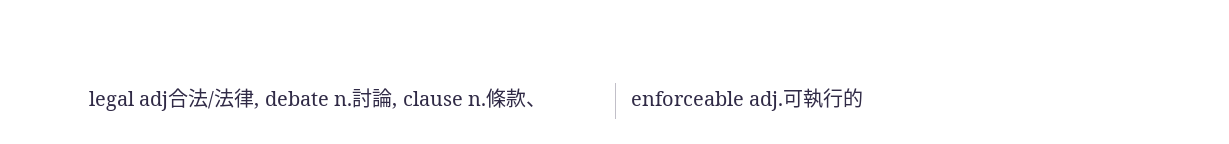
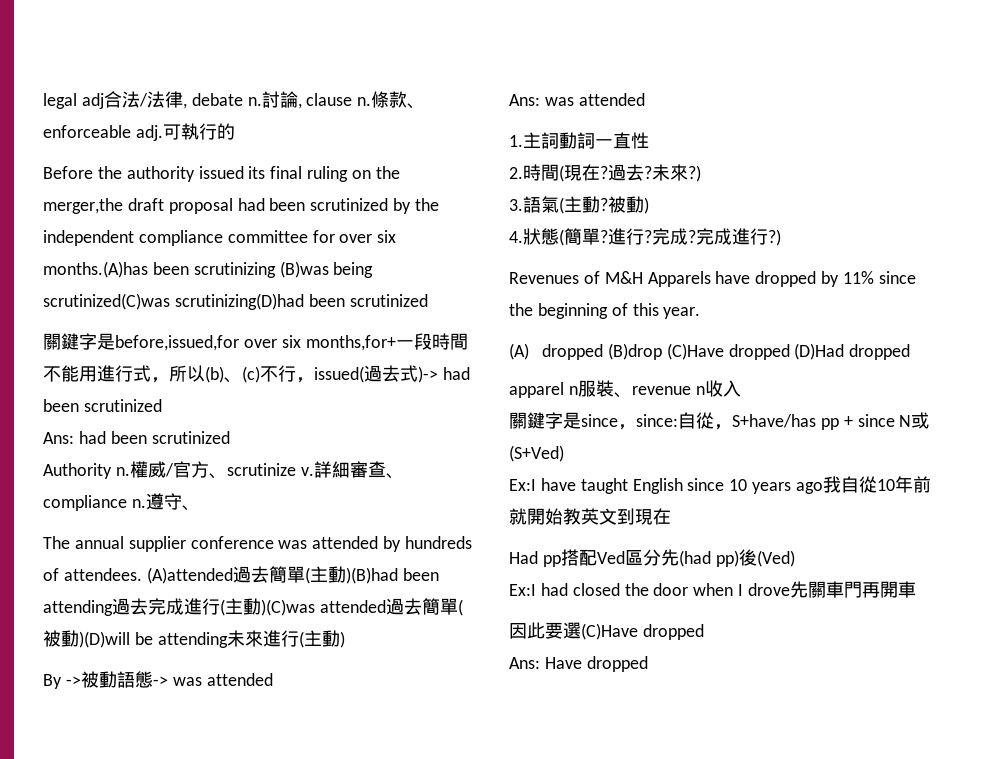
+ Before the authority issued its final ruling on the merger,the draft proposal had been scrutinized by the independent compliance committee for over six months.(A)has been scrutinizing (B)was being scrutinized(C)was scrutinizing(D)had been scrutinized
+ 關鍵字是before,issued,for over six months,for+一段時間不能用進行式，所以(b)、(c)不行，issued(過去式)-> had been scrutinized
+ Ans: had been scrutinized
+ Authority n.權威/官方、scrutinize v.詳細審查、compliance n.遵守、
+ The annual supplier conference was attended by hundreds of attendees. (A)attended過去簡單(主動)(B)had been attending過去完成進行(主動)(C)was attended過去簡單(被動)(D)will be attending未來進行(主動)
+ By ->被動語態-> was attended
+ Ans: was attended
+ 1.主詞動詞一直性
+ 2.時間(現在?過去?未來?)
+ 3.語氣(主動?被動)
+ 4.狀態(簡單?進行?完成?完成進行?)
+ Revenues of M&H Apparels have dropped by 11% since the beginning of this year.
+ (A) dropped (B)drop (C)Have dropped (D)Had dropped
+ apparel n服裝、revenue n收入
+ 關鍵字是since，since:自從，S+have/has pp + since N或(S+Ved)
+ Ex:I have taught English since 10 years ago我自從10年前就開始教英文到現在
+ Had pp搭配Ved區分先(had pp)後(Ved)
+ Ex:I had closed the door when I drove先關車門再開車
+ 因此要選(C)Have dropped
+ Ans: Have dropped

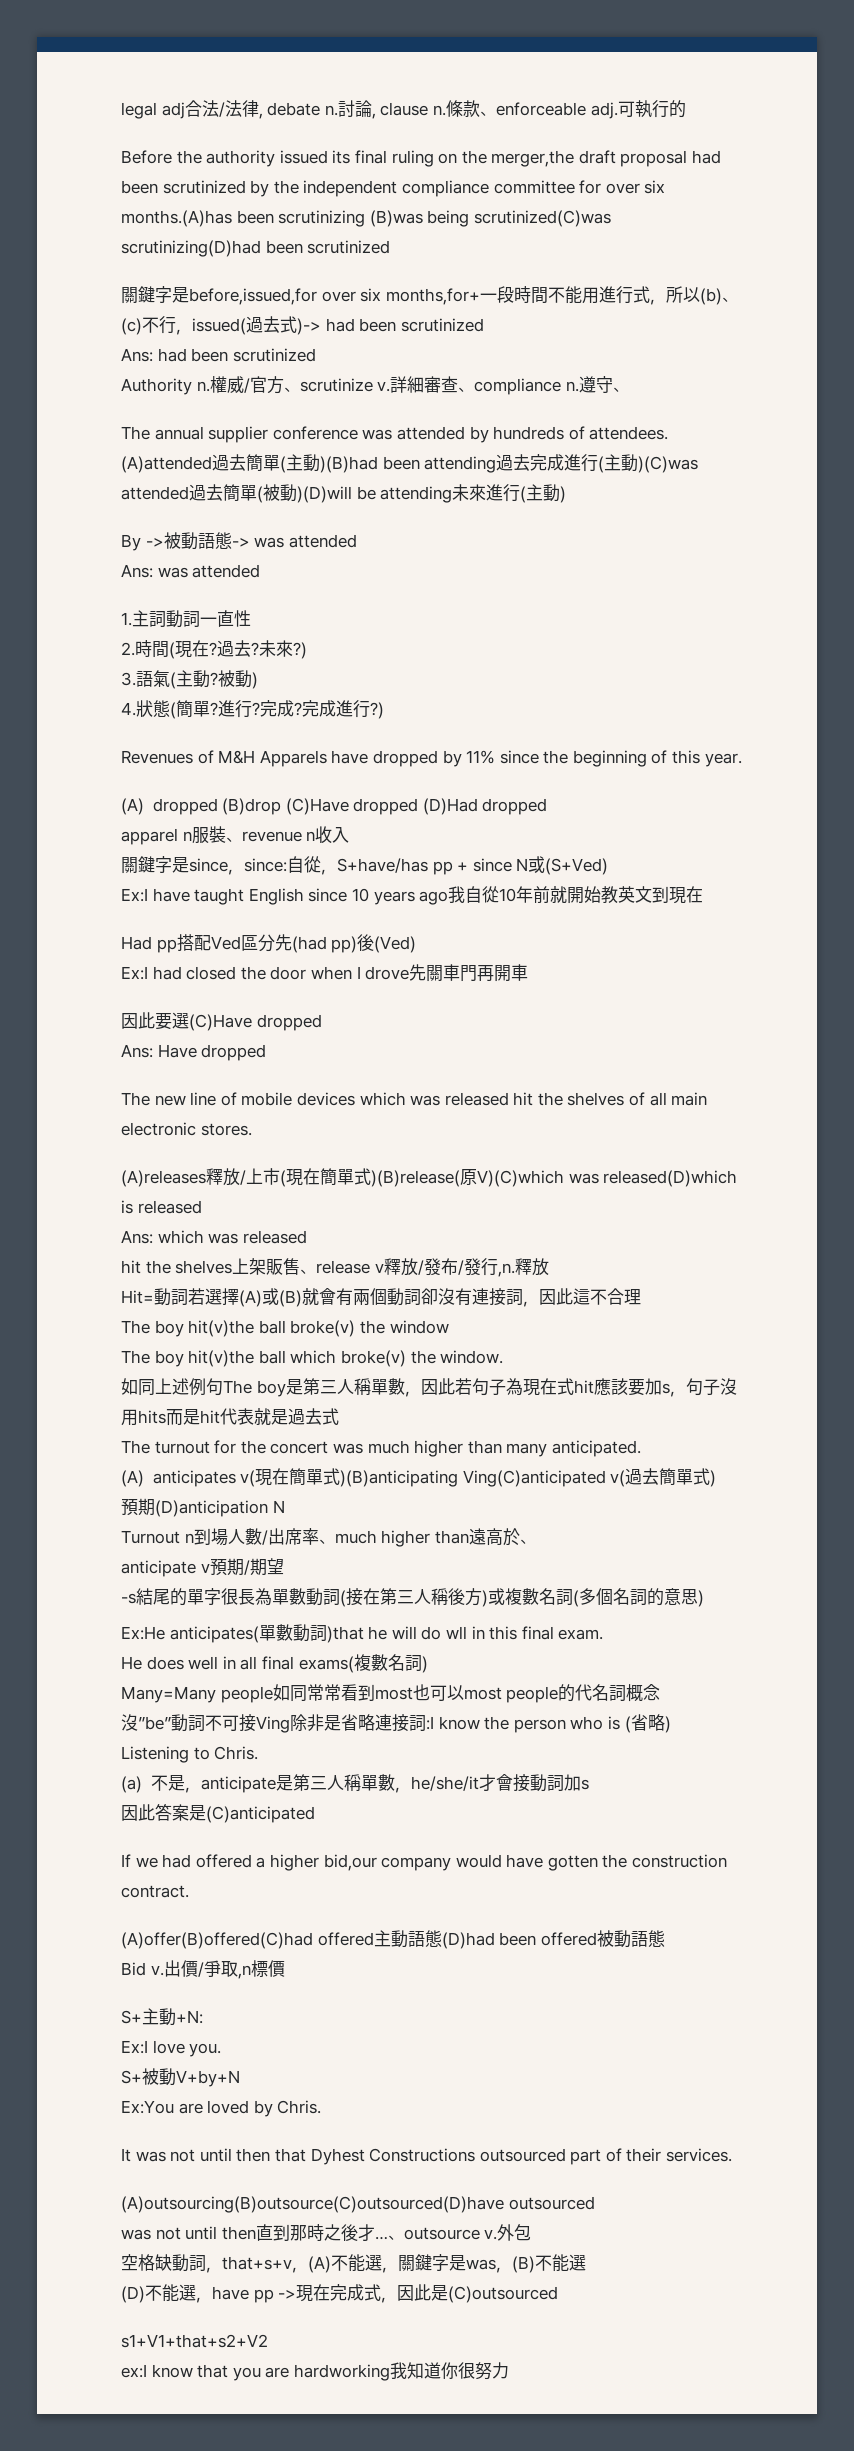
+ The new line of mobile devices which was released hit the shelves of all main electronic stores.
+ (A)releases釋放/上市(現在簡單式)(B)release(原V)(C)which was released(D)which is released
+ Ans: which was released
+ hit the shelves上架販售、release v釋放/發布/發行,n.釋放
+ Hit=動詞若選擇(A)或(B)就會有兩個動詞卻沒有連接詞，因此這不合理
+ The boy hit(v)the ball broke(v) the window
+ The boy hit(v)the ball which broke(v) the window.
+ 如同上述例句The boy是第三人稱單數，因此若句子為現在式hit應該要加s，句子沒用hits而是hit代表就是過去式
+ The turnout for the concert was much higher than many anticipated.
+ (A) anticipates v(現在簡單式)(B)anticipating Ving(C)anticipated v(過去簡單式)
+ 預期(D)anticipation N
+ Turnout n到場人數/出席率、much higher than遠高於、
+ anticipate v預期/期望
+ -s結尾的單字很長為單數動詞(接在第三人稱後方)或複數名詞(多個名詞的意思)
+ Ex:He anticipates(單數動詞)that he will do wll in this final exam.
+ He does well in all final exams(複數名詞)
+ Many=Many people如同常常看到most也可以most people的代名詞概念
+ 沒”be”動詞不可接Ving除非是省略連接詞:I know the person who is (省略)
+ Listening to Chris.
+ (a)不是，anticipate是第三人稱單數，he/she/it才會接動詞加s
+ 因此答案是(C)anticipated
+ If we had offered a higher bid,our company would have gotten the construction contract.
+ (A)offer(B)offered(C)had offered主動語態(D)had been offered被動語態
+ Bid v.出價/爭取,n標價
+ S+主動+N:
+ Ex:I love you.
+ S+被動V+by+N
+ Ex:You are loved by Chris.
+ It was not until then that Dyhest Constructions outsourced part of their services.
+ (A)outsourcing(B)outsource(C)outsourced(D)have outsourced
+ was not until then直到那時之後才…、outsource v.外包
+ 空格缺動詞，that+s+v，(A)不能選，關鍵字是was，(B)不能選
+ (D)不能選，have pp ->現在完成式，因此是(C)outsourced
+ s1+V1+that+s2+V2
+ ex:I know that you are hardworking我知道你很努力

